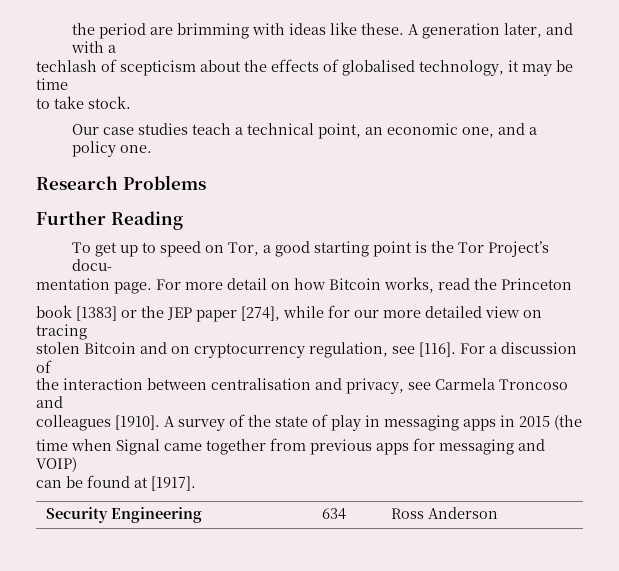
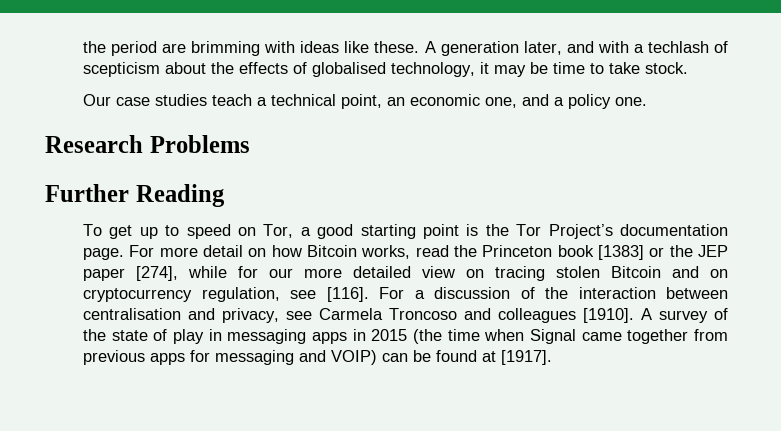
- A generation later, and with a
- techlash of scepticism about the effects of globalised technology, it may be time
- to take stock.
+ A generation later, and with a techlash of scepticism about the effects of globalised technology, it may be time to take stock.
- To get up to speed on Tor, a good starting point is the Tor Project’s docu-
- mentation page.
+ To get up to speed on Tor, a good starting point is the Tor Project’s documentation page.
- For more detail on how Bitcoin works, read the Princeton
- book [1383] or the JEP paper [274], while for our more detailed view on tracing
- stolen Bitcoin and on cryptocurrency regulation, see [116].
+ For more detail on how Bitcoin works, read the Princeton book [1383] or the JEP paper [274], while for our more detailed view on tracing stolen Bitcoin and on cryptocurrency regulation, see [116].
- For a discussion of
- the interaction between centralisation and privacy, see Carmela Troncoso and
- colleagues [1910].
+ For a discussion of the interaction between centralisation and privacy, see Carmela Troncoso and colleagues [1910].
- A survey of the state of play in messaging apps in 2015 (the
- time when Signal came together from previous apps for messaging and VOIP)
- can be found at [1917].
+ A survey of the state of play in messaging apps in 2015 (the time when Signal came together from previous apps for messaging and VOIP) can be found at [1917].
- Security Engineering | 634 | Ross Anderson

